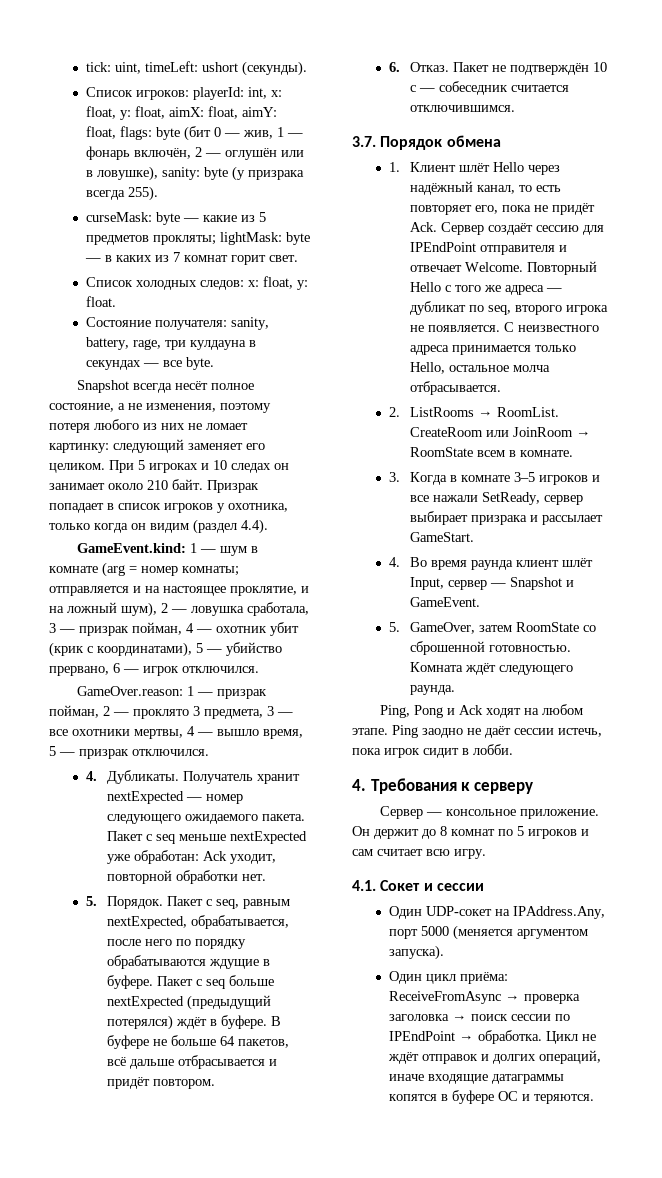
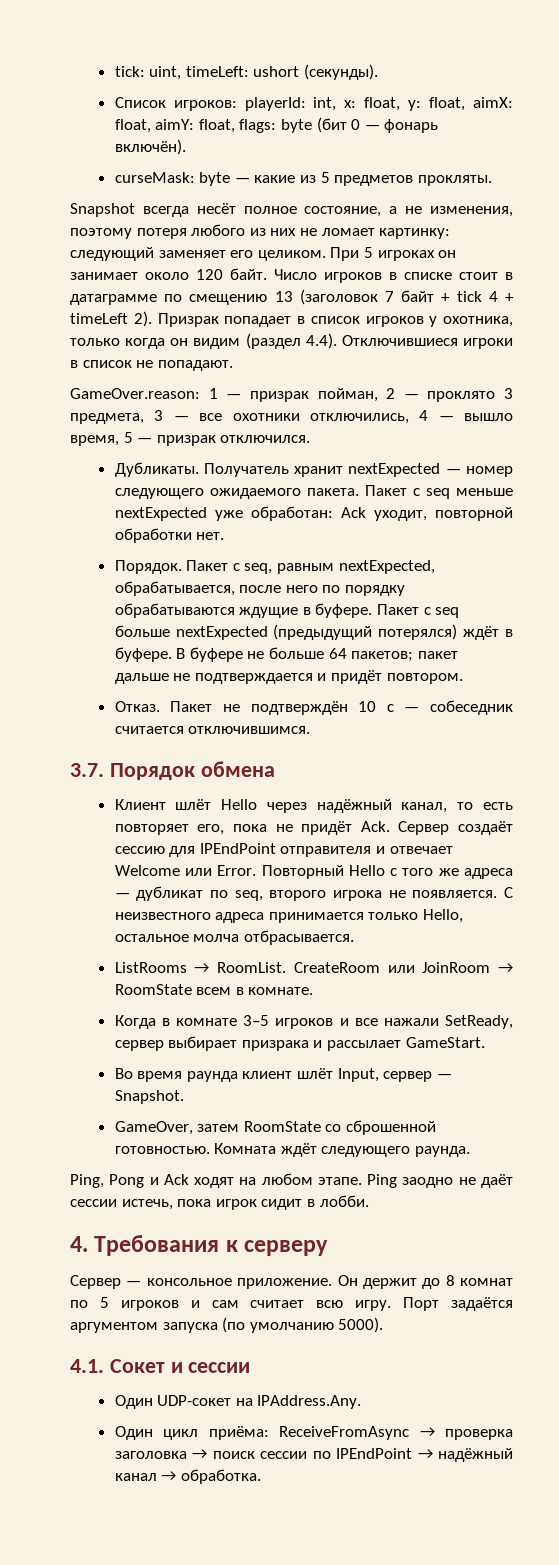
- Список игроков: playerId: int, x: float, y: float, aimX: float, aimY: float, flags: byte (бит 0 — жив, 1 — фонарь включён, 2 — оглушён или в ловушке), sanity: byte (у призрака всегда 255).
+ Список игроков: playerId: int, x: float, y: float, aimX: float, aimY: float, flags: byte (бит 0 — фонарь включён).
- curseMask: byte — какие из 5 предметов прокляты; lightMask: byte — в каких из 7 комнат горит свет.
- Список холодных следов: x: float, y: float.
- Состояние получателя: sanity, battery, rage, три кулдауна в секундах — все byte.
+ curseMask: byte — какие из 5 предметов прокляты.
- При 5 игроках и 10 следах он занимает около 210 байт.
+ При 5 игроках он занимает около 120 байт. Число игроков в списке стоит в датаграмме по смещению 13 (заголовок 7 байт + tick 4 + timeLeft 2).
- Призрак попадает в список игроков у охотника, только когда он видим (раздел 4.4).
- GameEvent.kind: 1 — шум в комнате (arg = номер комнаты; отправляется и на настоящее проклятие, и на ложный шум), 2 — ловушка сработала, 3 — призрак пойман, 4 — охотник убит (крик с координатами), 5 — убийство прервано, 6 — игрок отключился.
+ Призрак попадает в список игроков у охотника, только когда он видим (раздел 4.4). Отключившиеся игроки в список не попадают.
- GameOver.reason: 1 — призрак пойман, 2 — проклято 3 предмета, 3 — все охотники мертвы, 4 — вышло время, 5 — призрак отключился.
+ GameOver.reason: 1 — призрак пойман, 2 — проклято 3 предмета, 3 — все охотники отключились, 4 — вышло время, 5 — призрак отключился.
- 4. Дубликаты.
+ Дубликаты.
- 5. Порядок.
+ Порядок.
- В буфере не больше 64 пакетов, всё дальше отбрасывается и придёт повтором.
+ В буфере не больше 64 пакетов; пакет дальше не подтверждается и придёт повтором.
- 6. Отказ.
+ Отказ.
- 1. Клиент шлёт Hello через надёжный канал, то есть повторяет его, пока не придёт Ack. Сервер создаёт сессию для IPEndPoint отправителя и отвечает Welcome.
+ Клиент шлёт Hello через надёжный канал, то есть повторяет его, пока не придёт Ack. Сервер создаёт сессию для IPEndPoint отправителя и отвечает Welcome или Error.
- 2. ListRooms → RoomList.
+ ListRooms → RoomList.
- 3. Когда в комнате 3–5 игроков и все нажали SetReady, сервер выбирает призрака и рассылает GameStart.
+ Когда в комнате 3–5 игроков и все нажали SetReady, сервер выбирает призрака и рассылает GameStart.
- 4. Во время раунда клиент шлёт Input, сервер — Snapshot и GameEvent.
- 5. GameOver, затем RoomState со сброшенной готовностью.
+ Во время раунда клиент шлёт Input, сервер — Snapshot.
+ GameOver, затем RoomState со сброшенной готовностью.
+ Порт задаётся аргументом запуска (по умолчанию 5000).
- Один UDP-сокет на IPAddress.Any, порт 5000 (меняется аргументом запуска).
+ Один UDP-сокет на IPAddress.Any.
- Один цикл приёма: ReceiveFromAsync → проверка заголовка → поиск сессии по IPEndPoint → обработка. Цикл не ждёт отправок и долгих операций, иначе входящие датаграммы копятся в буфере ОС и теряются.
+ Один цикл приёма: ReceiveFromAsync → проверка заголовка → поиск сессии по IPEndPoint → надёжный канал → обработка.

